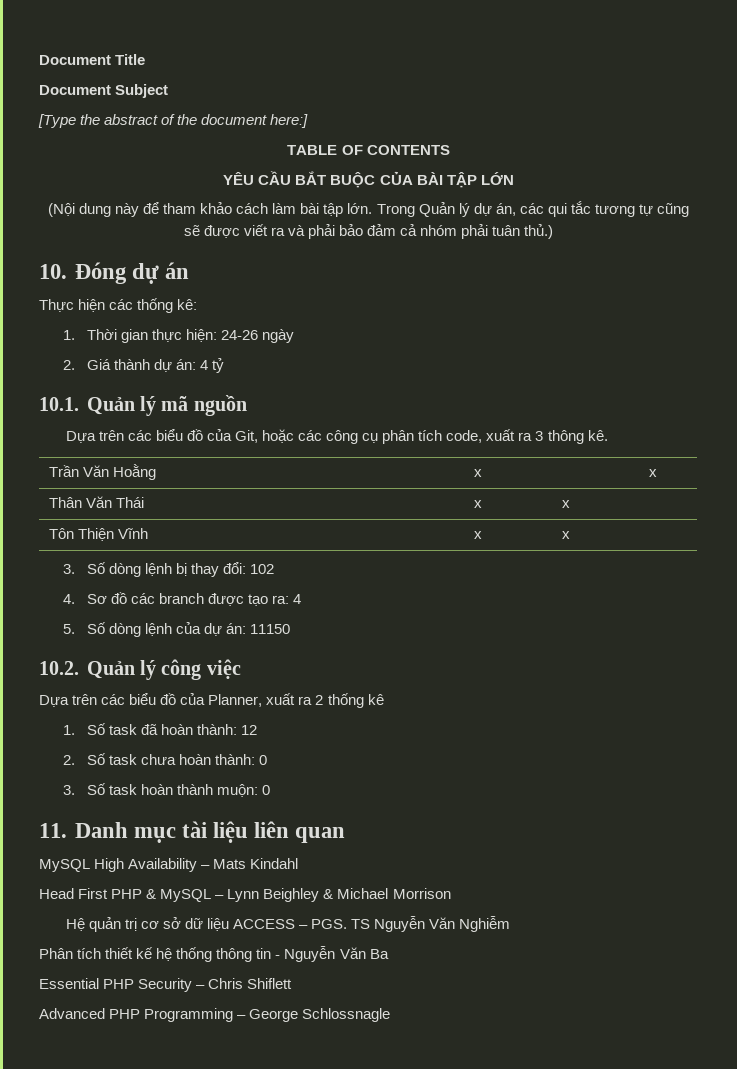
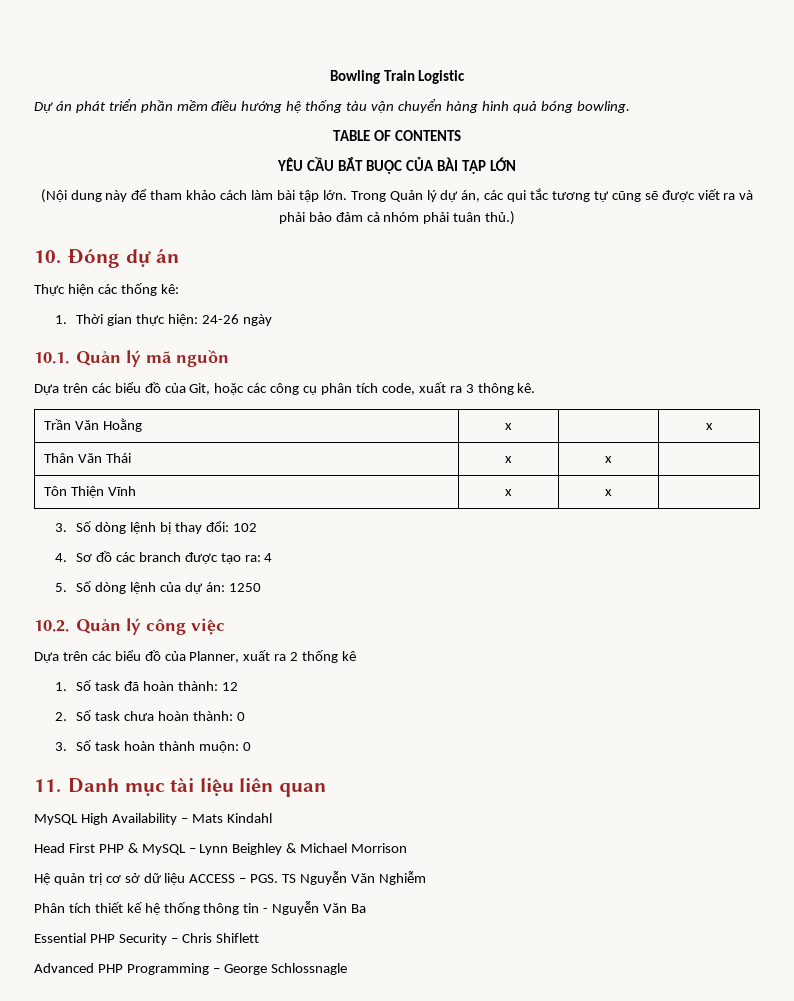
- Document Title
- Document Subject
- [Type the abstract of the document here:]
+ Bowling Train Logistic
+ Dự án phát triển phần mềm điều hướng hệ thống tàu vận chuyển hàng hình quả bóng bowling.
- 2. Giá thành dự án: 4 tỷ
- 5. Số dòng lệnh của dự án: 11150
+ 5. Số dòng lệnh của dự án: 1250

